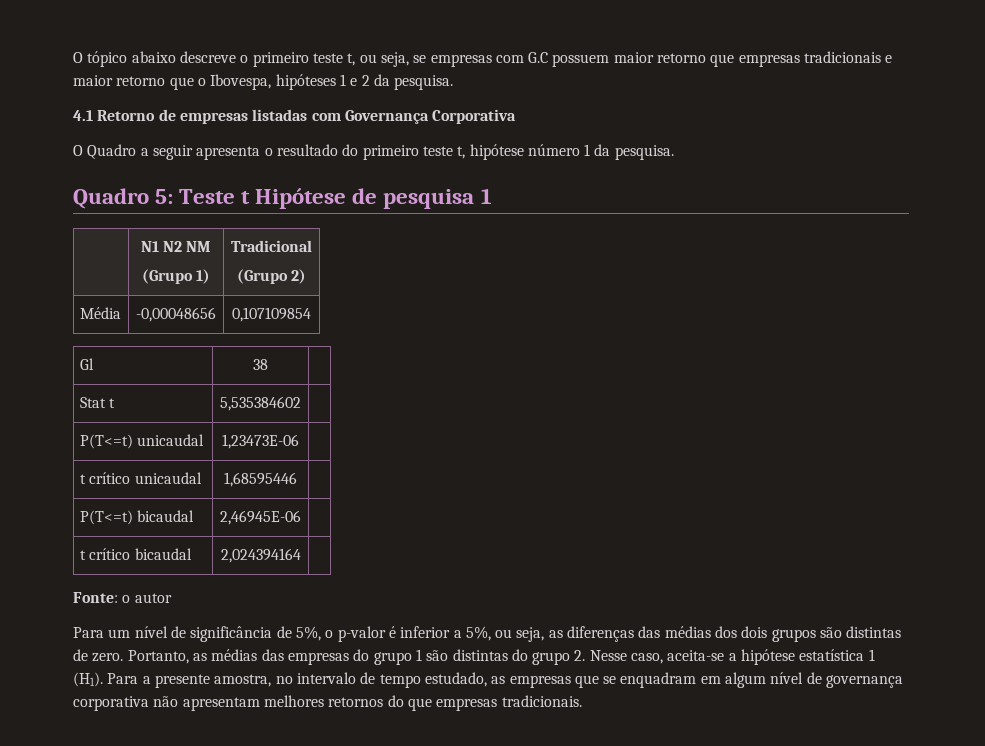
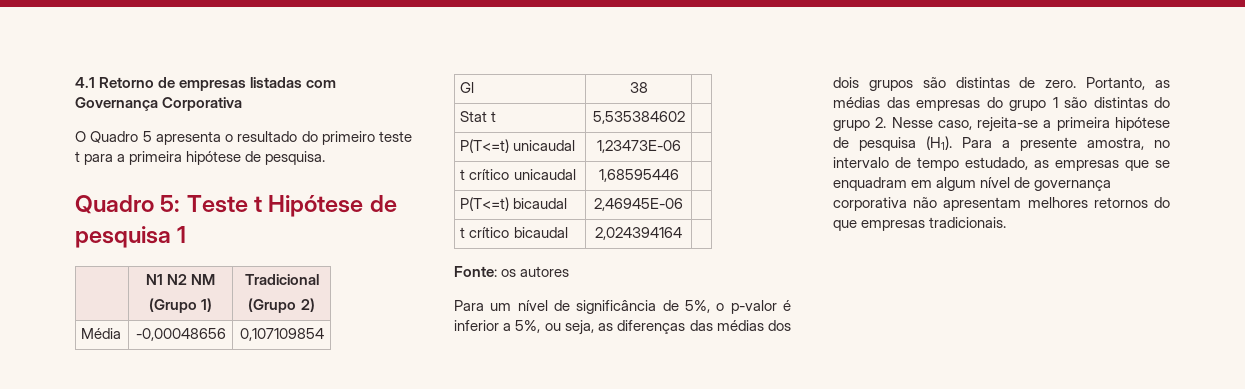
- O tópico abaixo descreve o primeiro teste t, ou seja, se empresas com G.C possuem maior retorno que empresas tradicionais e maior retorno que o Ibovespa, hipóteses 1 e 2 da pesquisa.
- O Quadro a seguir apresenta o resultado do primeiro teste t, hipótese número 1 da pesquisa.
+ O Quadro 5 apresenta o resultado do primeiro teste t para a primeira hipótese de pesquisa.
- Fonte: o autor
+ Fonte: os autores
- Portanto, as médias das empresas do grupo 1 são distintas do grupo 2. Nesse caso, aceita-se a hipótese estatística 1 (H1). Para a presente amostra, no intervalo de tempo estudado, as empresas que se enquadram em algum nível de governança corporativa não apresentam melhores retornos do que empresas tradicionais.
+ Portanto, as médias das empresas do grupo 1 são distintas do grupo 2. Nesse caso, rejeita-se a primeira hipótese de pesquisa (H1). Para a presente amostra, no intervalo de tempo estudado, as empresas que se enquadram em algum nível de governança corporativa não apresentam melhores retornos do que empresas tradicionais.

